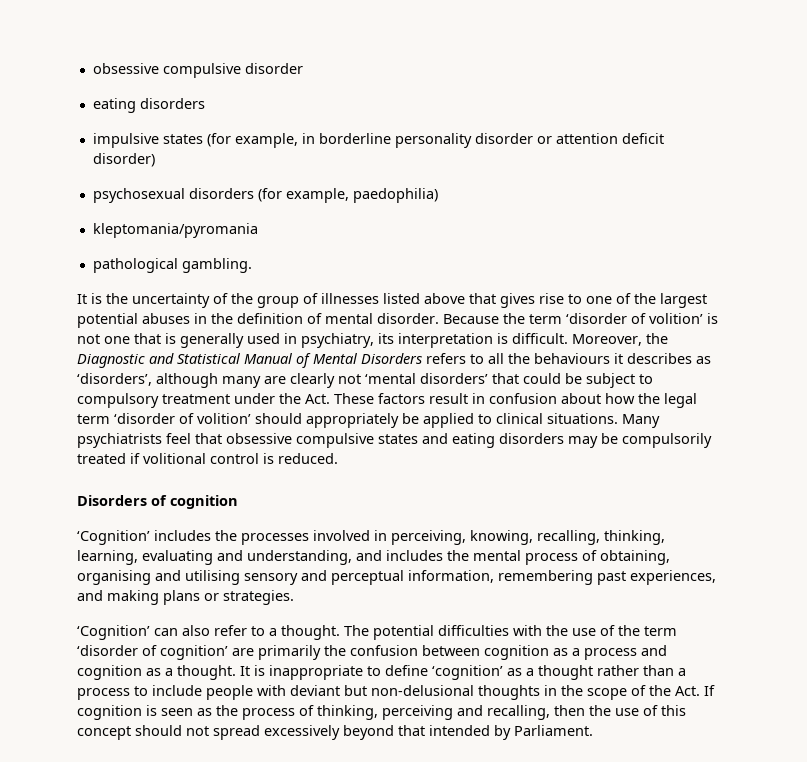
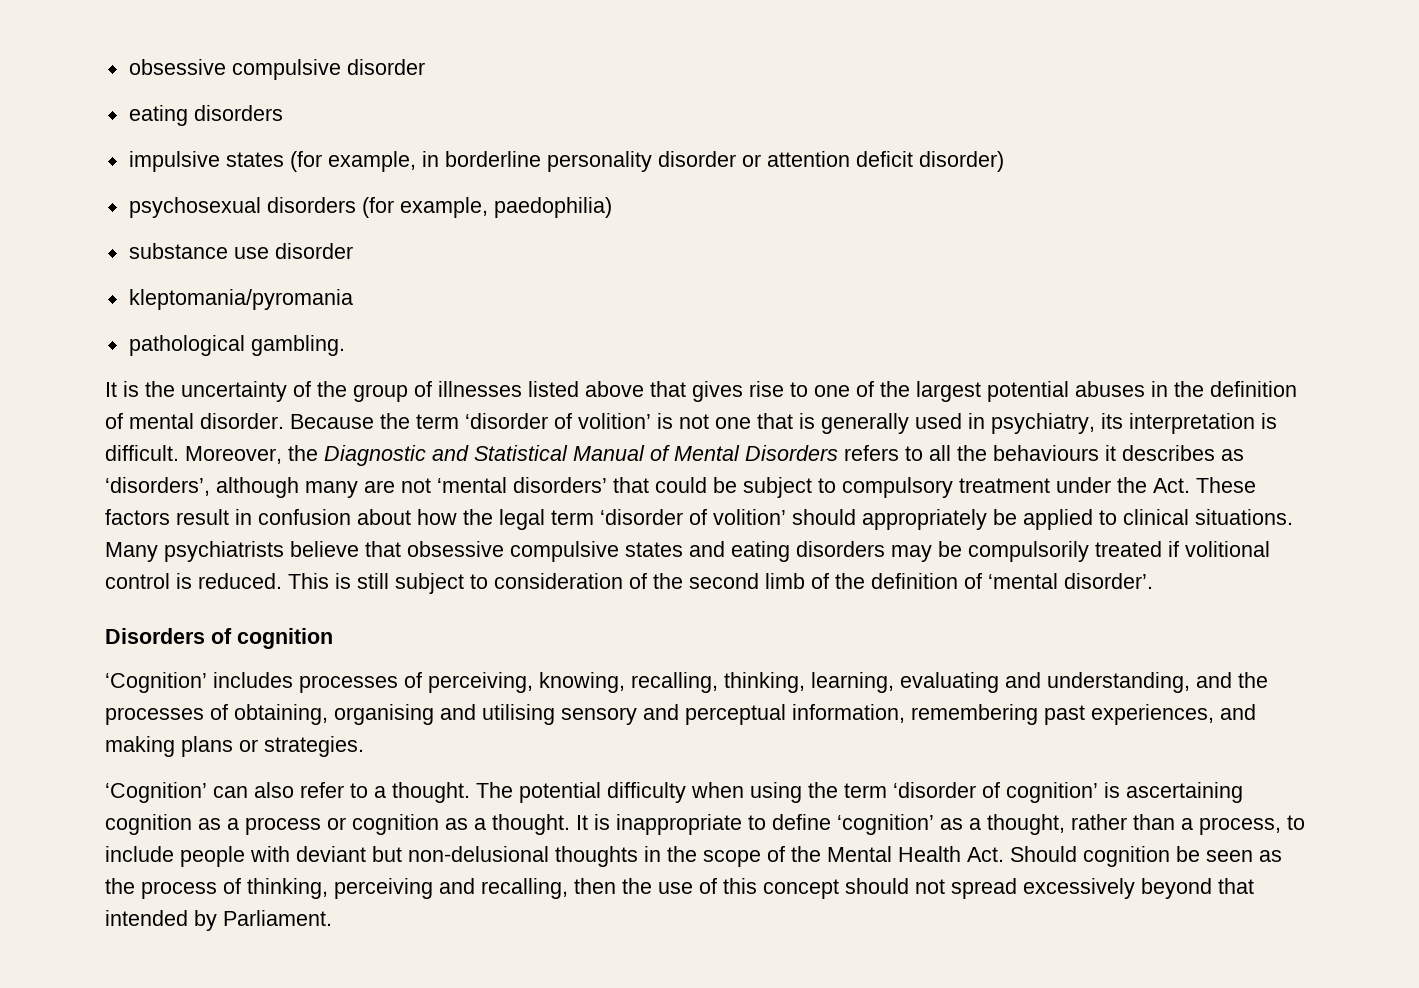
+ substance use disorder
- Moreover, the Diagnostic and Statistical Manual of Mental Disorders refers to all the behaviours it describes as ‘disorders’, although many are clearly not ‘mental disorders’ that could be subject to compulsory treatment under the Act. These factors result in confusion about how the legal term ‘disorder of volition’ should appropriately be applied to clinical situations.
+ Moreover, the Diagnostic and Statistical Manual of Mental Disorders refers to all the behaviours it describes as ‘disorders’, although many are not ‘mental disorders’ that could be subject to compulsory treatment under the Act. These factors result in confusion about how the legal term ‘disorder of volition’ should appropriately be applied to clinical situations.
- Many psychiatrists feel that obsessive compulsive states and eating disorders may be compulsorily treated if volitional control is reduced.
+ Many psychiatrists believe that obsessive compulsive states and eating disorders may be compulsorily treated if volitional control is reduced. This is still subject to consideration of the second limb of the definition of ‘mental disorder’.
- ‘Cognition’ includes the processes involved in perceiving, knowing, recalling, thinking, learning, evaluating and understanding, and includes the mental process of obtaining, organising and utilising sensory and perceptual information, remembering past experiences, and making plans or strategies.
+ ‘Cognition’ includes processes of perceiving, knowing, recalling, thinking, learning, evaluating and understanding, and the processes of obtaining, organising and utilising sensory and perceptual information, remembering past experiences, and making plans or strategies.
- The potential difficulties with the use of the term ‘disorder of cognition’ are primarily the confusion between cognition as a process and cognition as a thought.
+ The potential difficulty when using the term ‘disorder of cognition’ is ascertaining cognition as a process or cognition as a thought.
- It is inappropriate to define ‘cognition’ as a thought rather than a process to include people with deviant but non-delusional thoughts in the scope of the Act. If cognition is seen as the process of thinking, perceiving and recalling, then the use of this concept should not spread excessively beyond that intended by Parliament.
+ It is inappropriate to define ‘cognition’ as a thought, rather than a process, to include people with deviant but non-delusional thoughts in the scope of the Mental Health Act. Should cognition be seen as the process of thinking, perceiving and recalling, then the use of this concept should not spread excessively beyond that intended by Parliament.

